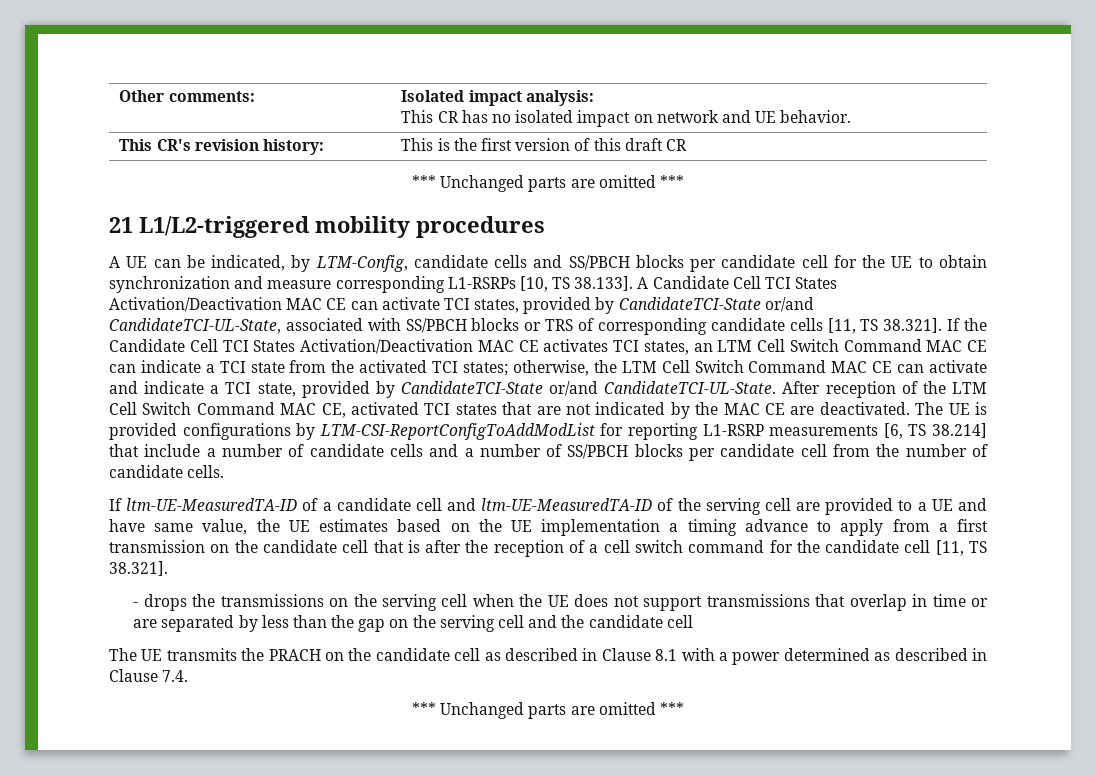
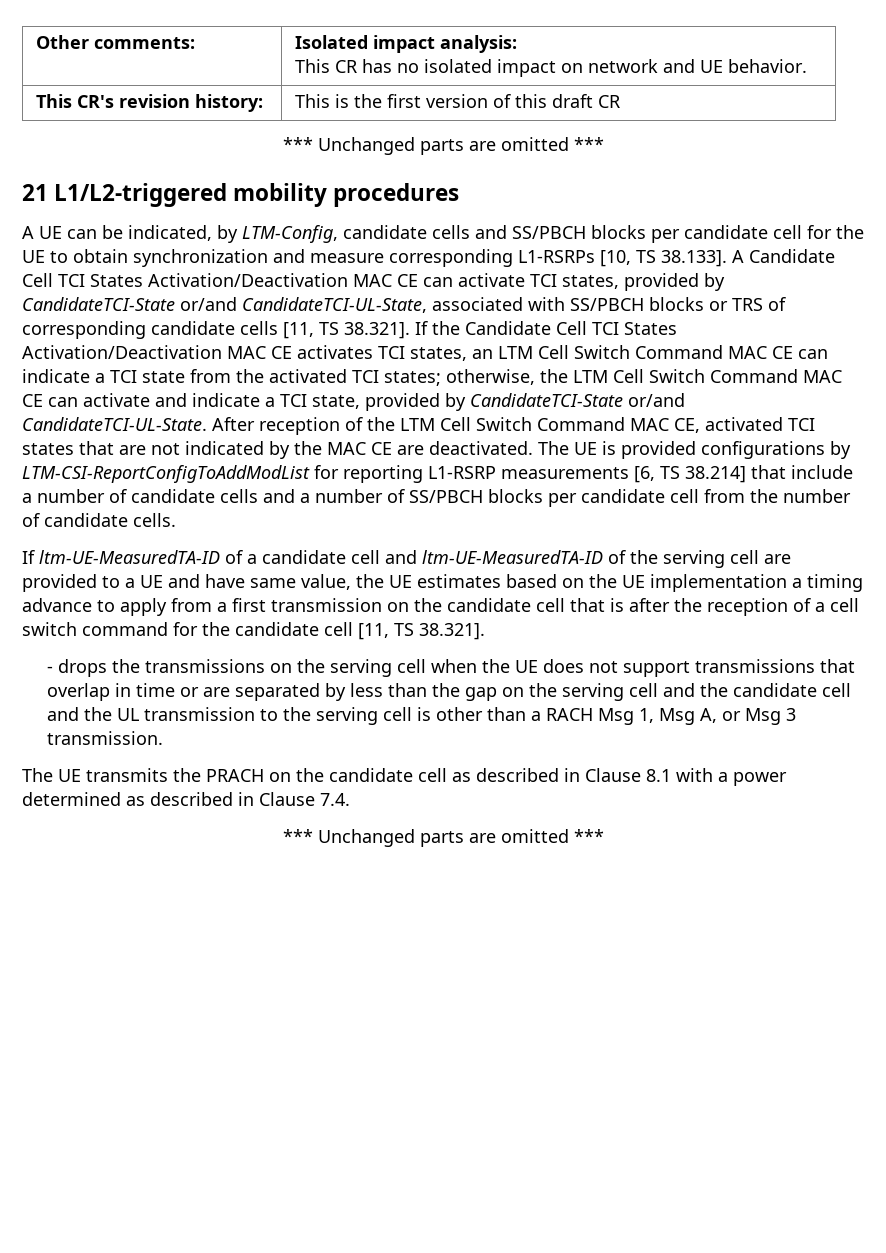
- - drops the transmissions on the serving cell when the UE does not support transmissions that overlap in time or are separated by less than the gap on the serving cell and the candidate cell
+ - drops the transmissions on the serving cell when the UE does not support transmissions that overlap in time or are separated by less than the gap on the serving cell and the candidate cell and the UL transmission to the serving cell is other than a RACH Msg 1, Msg A, or Msg 3 transmission.

